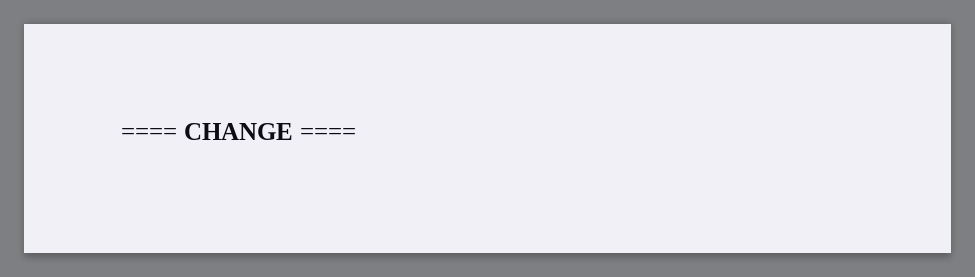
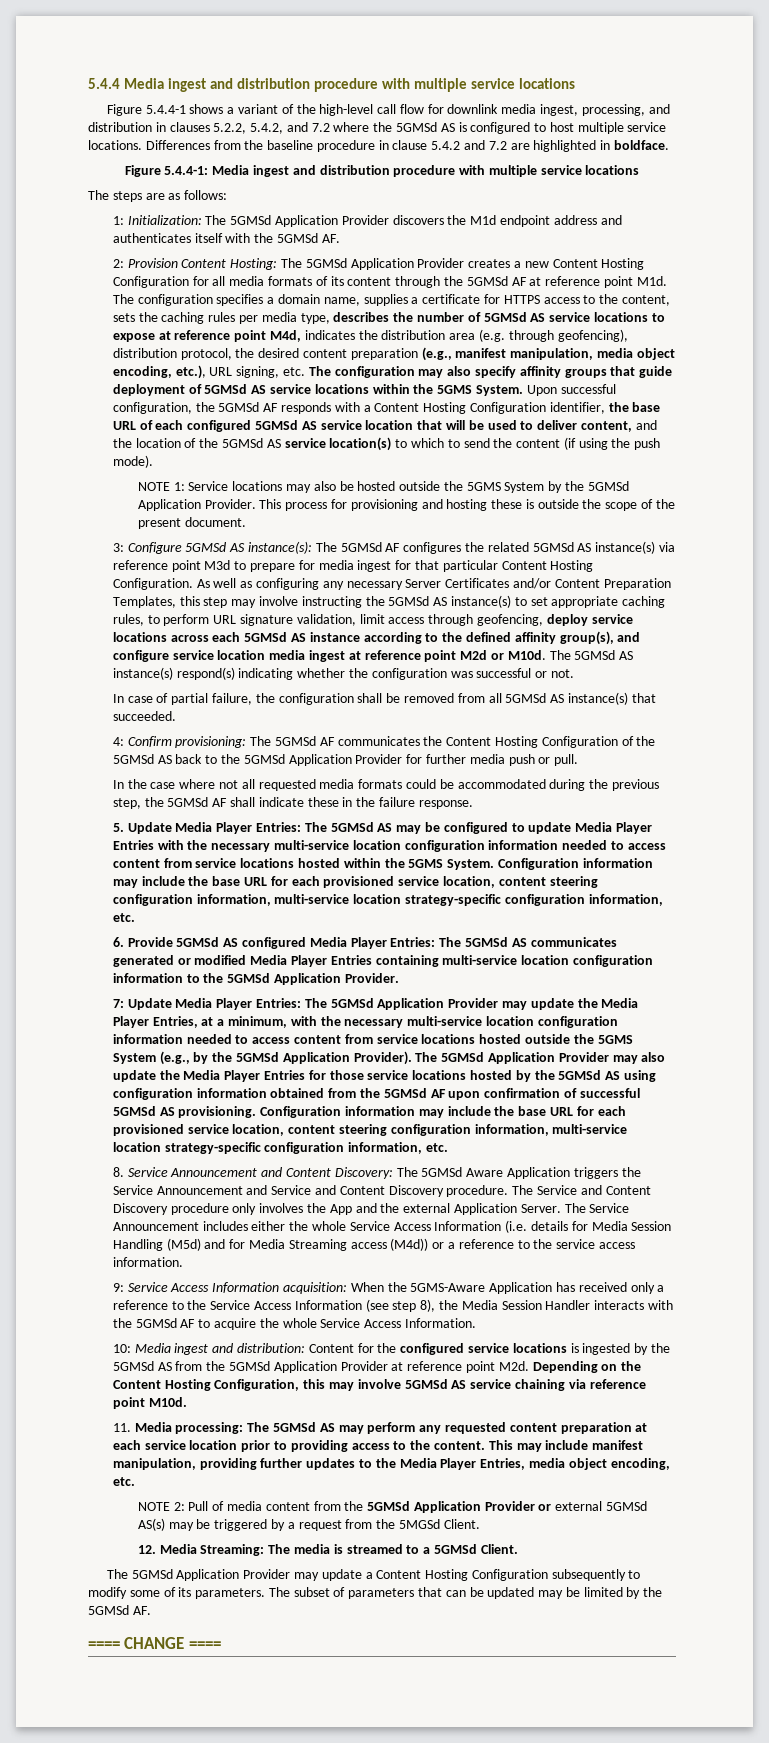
+ 5.4.4 Media ingest and distribution procedure with multiple service locations
+ Figure 5.4.4-1 shows a variant of the high-level call flow for downlink media ingest, processing, and distribution in clauses 5.2.2, 5.4.2, and 7.2 where the 5GMSd AS is configured to host multiple service locations. Differences from the baseline procedure in clause 5.4.2 and 7.2 are highlighted in boldface.
+ Figure 5.4.4-1: Media ingest and distribution procedure with multiple service locations
+ The steps are as follows:
+ 1: Initialization: The 5GMSd Application Provider discovers the M1d endpoint address and authenticates itself with the 5GMSd AF.
+ 2: Provision Content Hosting: The 5GMSd Application Provider creates a new Content Hosting Configuration for all media formats of its content through the 5GMSd AF at reference point M1d. The configuration specifies a domain name, supplies a certificate for HTTPS access to the content, sets the caching rules per media type, describes the number of 5GMSd AS service locations to expose at reference point M4d, indicates the distribution area (e.g. through geofencing), distribution protocol, the desired content preparation (e.g., manifest manipulation, media object encoding, etc.), URL signing, etc. The configuration may also specify affinity groups that guide deployment of 5GMSd AS service locations within the 5GMS System. Upon successful configuration, the 5GMSd AF responds with a Content Hosting Configuration identifier, the base URL of each configured 5GMSd AS service location that will be used to deliver content, and the location of the 5GMSd AS service location(s) to which to send the content (if using the push mode).
+ NOTE 1: Service locations may also be hosted outside the 5GMS System by the 5GMSd Application Provider. This process for provisioning and hosting these is outside the scope of the present document.
+ 3: Configure 5GMSd AS instance(s): The 5GMSd AF configures the related 5GMSd AS instance(s) via reference point M3d to prepare for media ingest for that particular Content Hosting Configuration. As well as configuring any necessary Server Certificates and/or Content Preparation Templates, this step may involve instructing the 5GMSd AS instance(s) to set appropriate caching rules, to perform URL signature validation, limit access through geofencing, deploy service locations across each 5GMSd AS instance according to the defined affinity group(s), and configure service location media ingest at reference point M2d or M10d. The 5GMSd AS instance(s) respond(s) indicating whether the configuration was successful or not.
+ In case of partial failure, the configuration shall be removed from all 5GMSd AS instance(s) that succeeded.
+ 4: Confirm provisioning: The 5GMSd AF communicates the Content Hosting Configuration of the 5GMSd AS back to the 5GMSd Application Provider for further media push or pull.
+ In the case where not all requested media formats could be accommodated during the previous step, the 5GMSd AF shall indicate these in the failure response.
+ 5. Update Media Player Entries: The 5GMSd AS may be configured to update Media Player Entries with the necessary multi-service location configuration information needed to access content from service locations hosted within the 5GMS System. Configuration information may include the base URL for each provisioned service location, content steering configuration information, multi-service location strategy-specific configuration information, etc.
+ 6. Provide 5GMSd AS configured Media Player Entries: The 5GMSd AS communicates generated or modified Media Player Entries containing multi-service location configuration information to the 5GMSd Application Provider.
+ 7: Update Media Player Entries: The 5GMSd Application Provider may update the Media Player Entries, at a minimum, with the necessary multi-service location configuration information needed to access content from service locations hosted outside the 5GMS System (e.g., by the 5GMSd Application Provider). The 5GMSd Application Provider may also update the Media Player Entries for those service locations hosted by the 5GMSd AS using configuration information obtained from the 5GMSd AF upon confirmation of successful 5GMSd AS provisioning. Configuration information may include the base URL for each provisioned service location, content steering configuration information, multi-service location strategy-specific configuration information, etc.
+ 8. Service Announcement and Content Discovery: The 5GMSd Aware Application triggers the Service Announcement and Service and Content Discovery procedure. The Service and Content Discovery procedure only involves the App and the external Application Server. The Service Announcement includes either the whole Service Access Information (i.e. details for Media Session Handling (M5d) and for Media Streaming access (M4d)) or a reference to the service access information.
+ 9: Service Access Information acquisition: When the 5GMS-Aware Application has received only a reference to the Service Access Information (see step 8), the Media Session Handler interacts with the 5GMSd AF to acquire the whole Service Access Information.
+ 10: Media ingest and distribution: Content for the configured service locations is ingested by the 5GMSd AS from the 5GMSd Application Provider at reference point M2d. Depending on the Content Hosting Configuration, this may involve 5GMSd AS service chaining via reference point M10d.
+ 11. Media processing: The 5GMSd AS may perform any requested content preparation at each service location prior to providing access to the content. This may include manifest manipulation, providing further updates to the Media Player Entries, media object encoding, etc.
+ NOTE 2: Pull of media content from the 5GMSd Application Provider or external 5GMSd AS(s) may be triggered by a request from the 5MGSd Client.
+ 12. Media Streaming: The media is streamed to a 5GMSd Client.
+ The 5GMSd Application Provider may update a Content Hosting Configuration subsequently to modify some of its parameters. The subset of parameters that can be updated may be limited by the 5GMSd AF.

